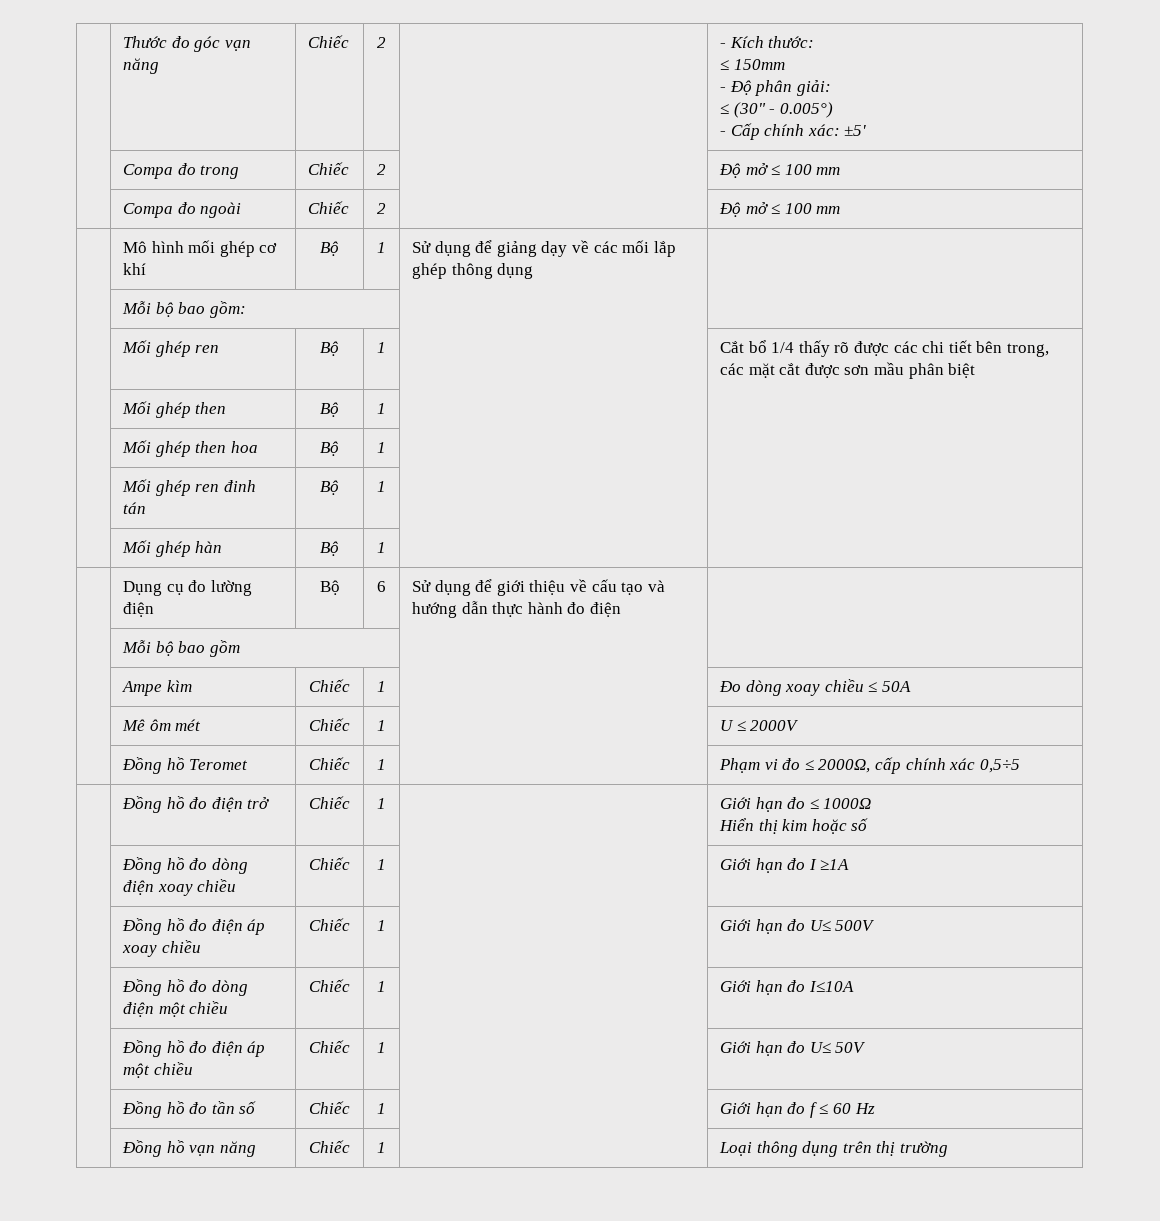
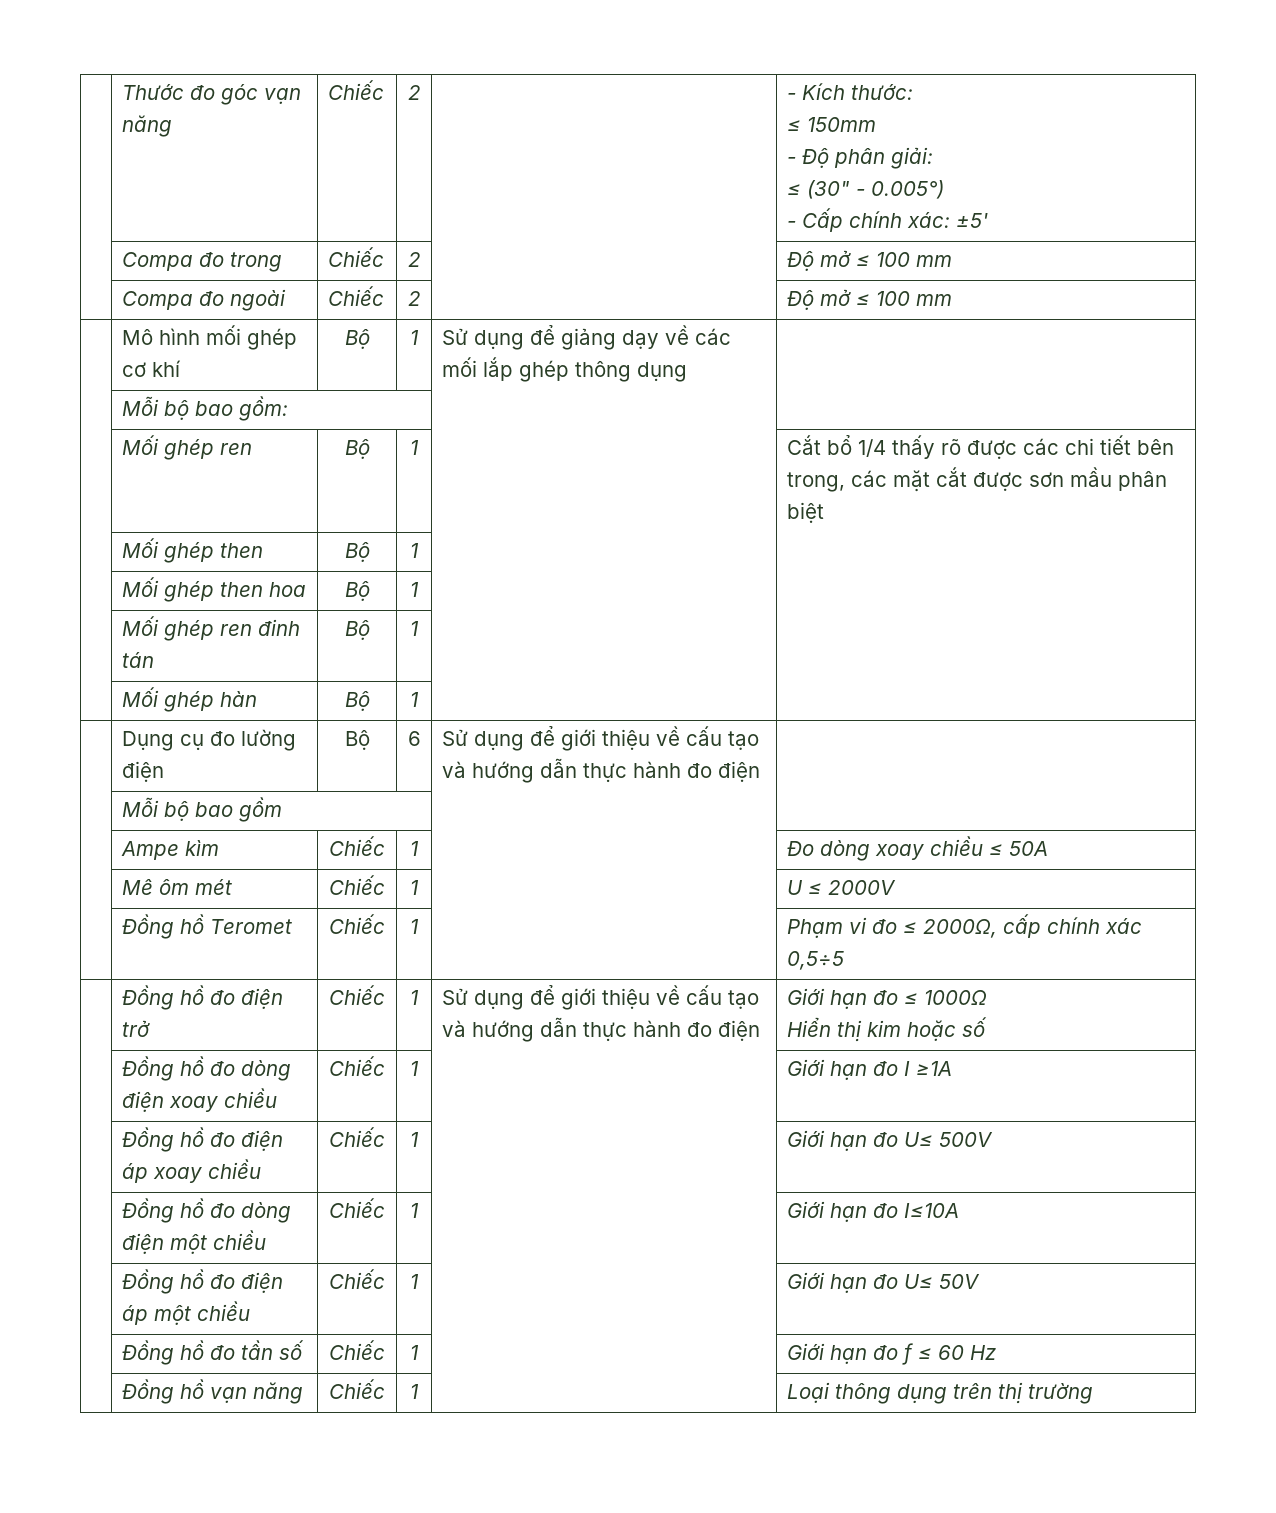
- | Đồng hồ đo điện trở | Chiếc | 1 | | Giới hạn đo ≤ 1000Ω
+ | Đồng hồ đo điện trở | Chiếc | 1 | Sử dụng để giới thiệu về cấu tạo và hướng dẫn thực hành đo điện | Giới hạn đo ≤ 1000Ω

